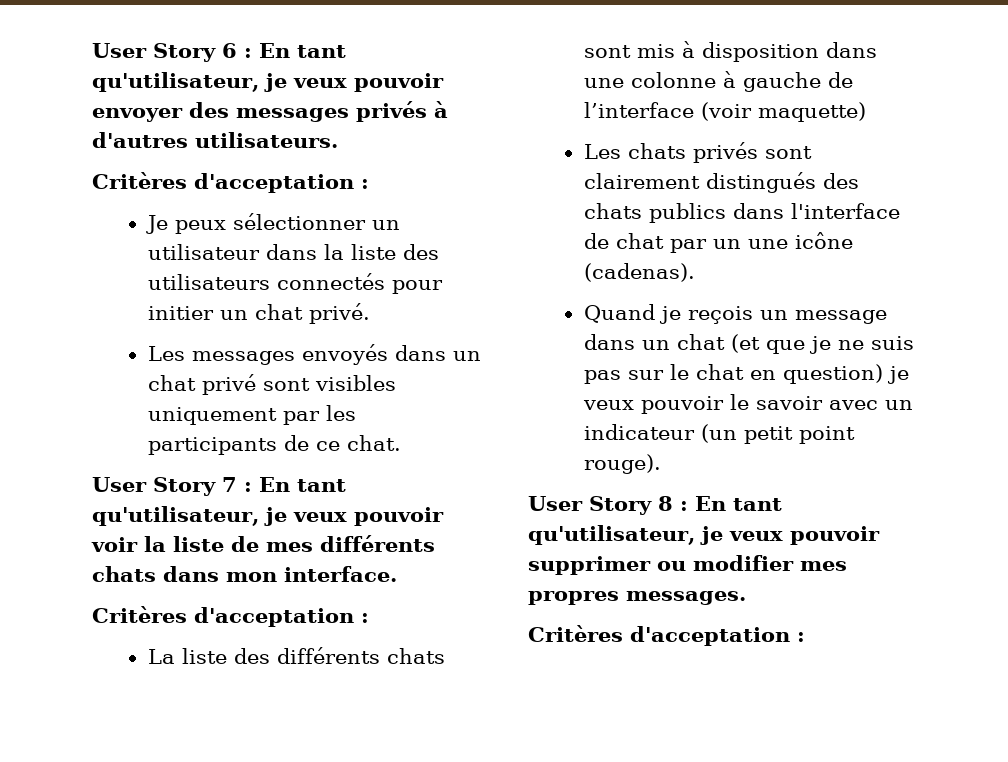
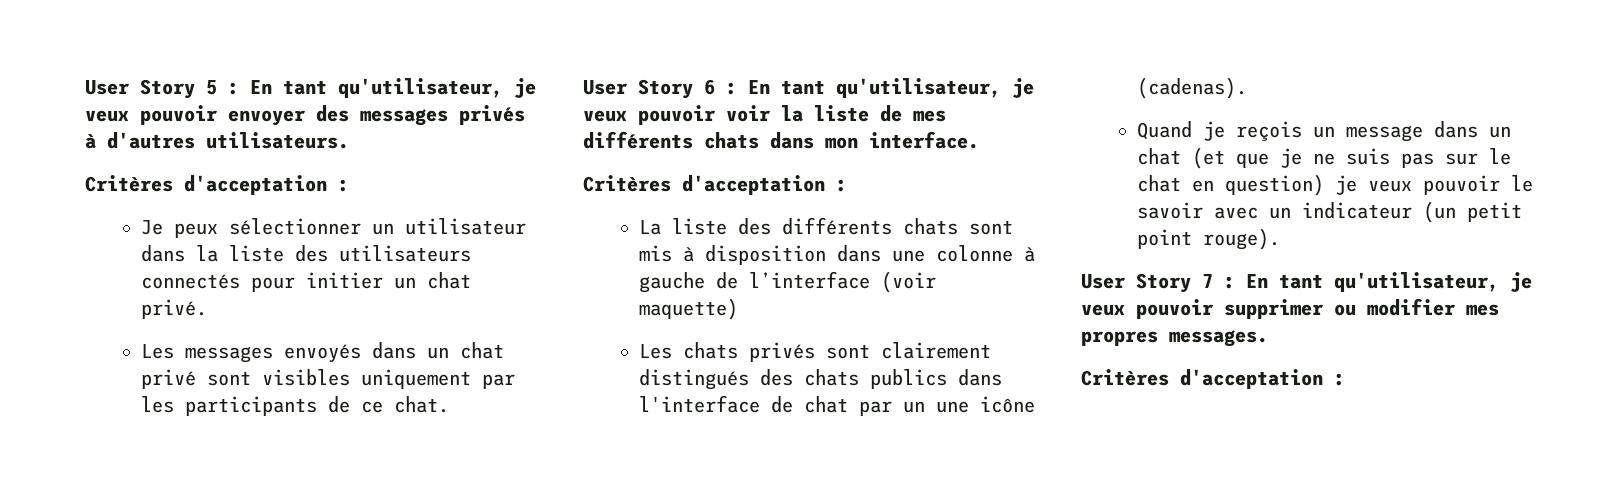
- User Story 6 : En tant qu'utilisateur, je veux pouvoir envoyer des messages privés à d'autres utilisateurs.
+ User Story 5 : En tant qu'utilisateur, je veux pouvoir envoyer des messages privés à d'autres utilisateurs.
- User Story 7 : En tant qu'utilisateur, je veux pouvoir voir la liste de mes différents chats dans mon interface.
+ User Story 6 : En tant qu'utilisateur, je veux pouvoir voir la liste de mes différents chats dans mon interface.
- User Story 8 : En tant qu'utilisateur, je veux pouvoir supprimer ou modifier mes propres messages.
+ User Story 7 : En tant qu'utilisateur, je veux pouvoir supprimer ou modifier mes propres messages.

